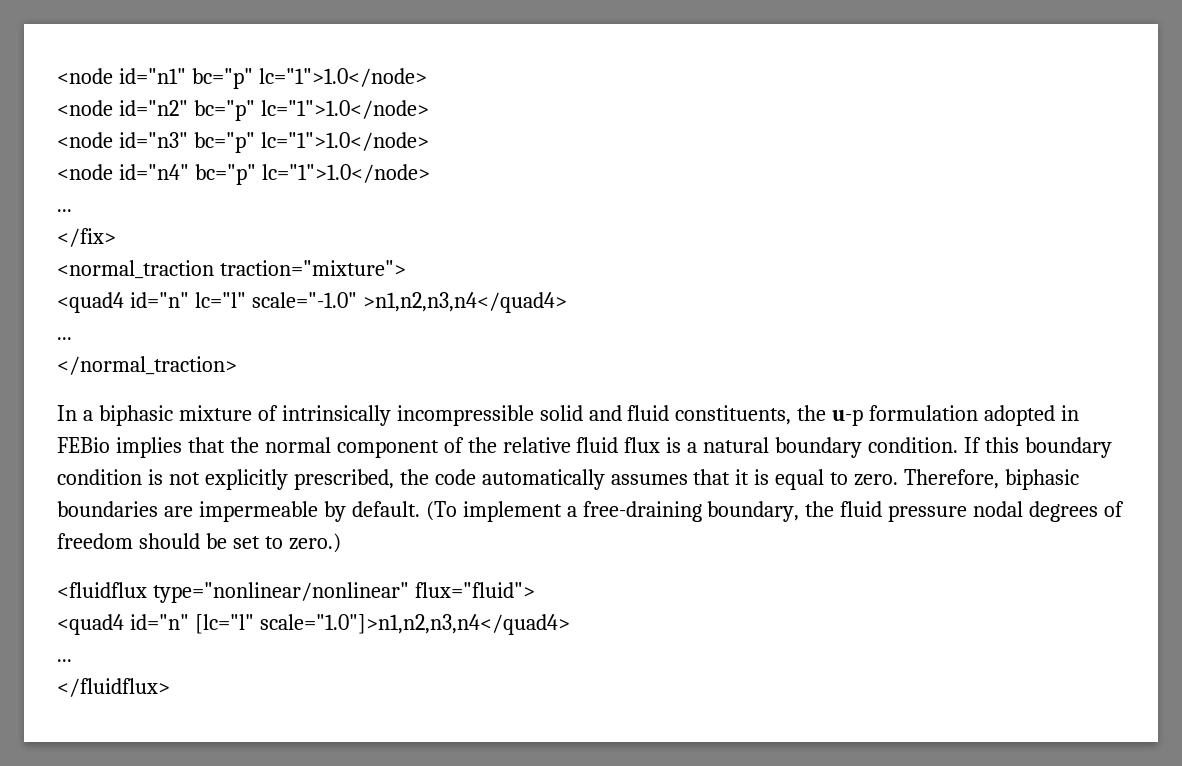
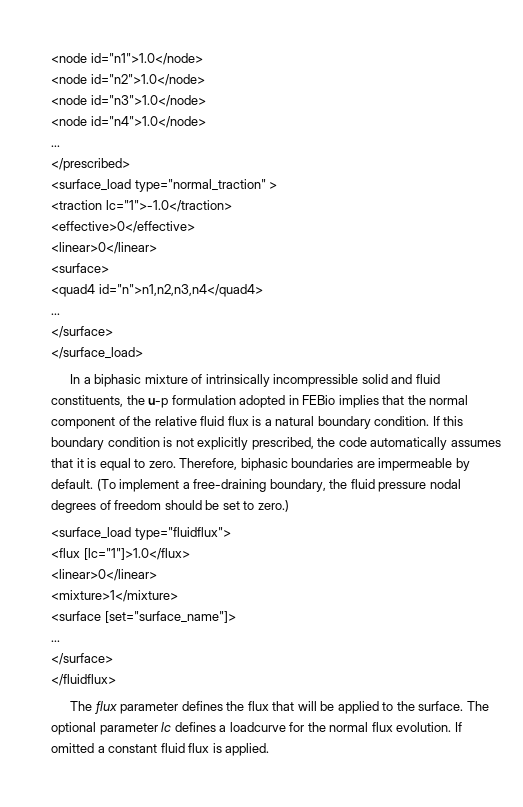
- <node id="n1" bc="p" lc="1">1.0</node>
- <node id="n2" bc="p" lc="1">1.0</node>
- <node id="n3" bc="p" lc="1">1.0</node>
- <node id="n4" bc="p" lc="1">1.0</node>
+ <node id="n1">1.0</node>
+ <node id="n2">1.0</node>
+ <node id="n3">1.0</node>
+ <node id="n4">1.0</node>
  ...
- </fix>
- <normal_traction traction="mixture">
- <quad4 id="n" lc="l" scale="-1.0" >n1,n2,n3,n4</quad4>
+ </prescribed>
+ <surface_load type="normal_traction" >
+ <traction lc="1">-1.0</traction>
+ <effective>0</effective>
+ <linear>0</linear>
+ <surface>
+ <quad4 id="n">n1,n2,n3,n4</quad4>
  ...
- </normal_traction>
+ </surface>
+ </surface_load>
- <fluidflux type="nonlinear/nonlinear" flux="fluid">
- <quad4 id="n" [lc="l" scale="1.0"]>n1,n2,n3,n4</quad4>
+ <surface_load type="fluidflux">
+ <flux [lc="1"]>1.0</flux>
+ <linear>0</linear>
+ <mixture>1</mixture>
+ <surface [set="surface_name"]>
  ...
+ </surface>
+ The flux parameter defines the flux that will be applied to the surface. The optional parameter lc defines a loadcurve for the normal flux evolution. If omitted a constant fluid flux is applied.

